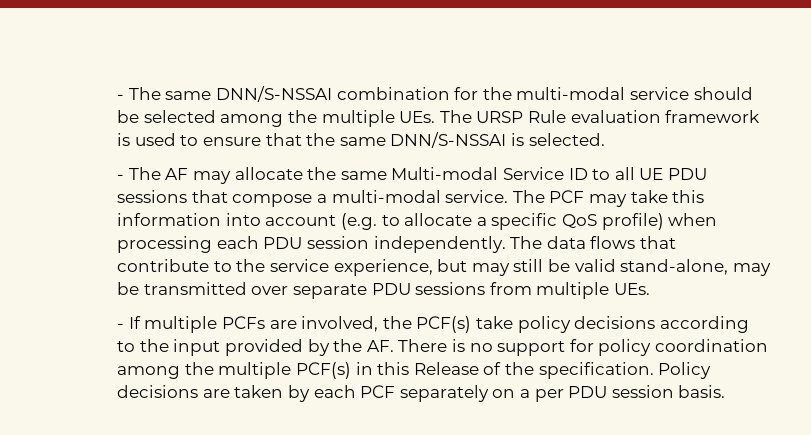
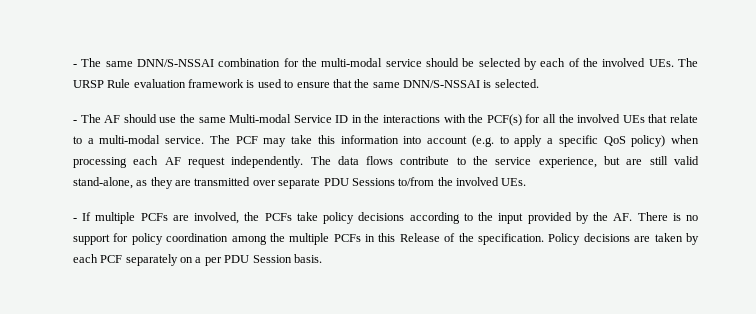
- - The same DNN/S-NSSAI combination for the multi-modal service should be selected among the multiple UEs. The URSP Rule evaluation framework is used to ensure that the same DNN/S-NSSAI is selected.
+ - The same DNN/S-NSSAI combination for the multi-modal service should be selected by each of the involved UEs. The URSP Rule evaluation framework is used to ensure that the same DNN/S-NSSAI is selected.
- - The AF may allocate the same Multi-modal Service ID to all UE PDU sessions that compose a multi-modal service.
+ - The AF should use the same Multi-modal Service ID in the interactions with the PCF(s) for all the involved UEs that relate to a multi-modal service.
- The PCF may take this information into account (e.g. to allocate a specific QoS profile) when processing each PDU session independently.
+ The PCF may take this information into account (e.g. to apply a specific QoS policy) when processing each AF request independently.
- The data flows that contribute to the service experience, but may still be valid stand-alone, may be transmitted over separate PDU sessions from multiple UEs.
+ The data flows contribute to the service experience, but are still valid stand-alone, as they are transmitted over separate PDU Sessions to/from the involved UEs.
- - If multiple PCFs are involved, the PCF(s) take policy decisions according to the input provided by the AF. There is no support for policy coordination among the multiple PCF(s) in this Release of the specification.
+ - If multiple PCFs are involved, the PCFs take policy decisions according to the input provided by the AF. There is no support for policy coordination among the multiple PCFs in this Release of the specification.
- Policy decisions are taken by each PCF separately on a per PDU session basis.
+ Policy decisions are taken by each PCF separately on a per PDU Session basis.

